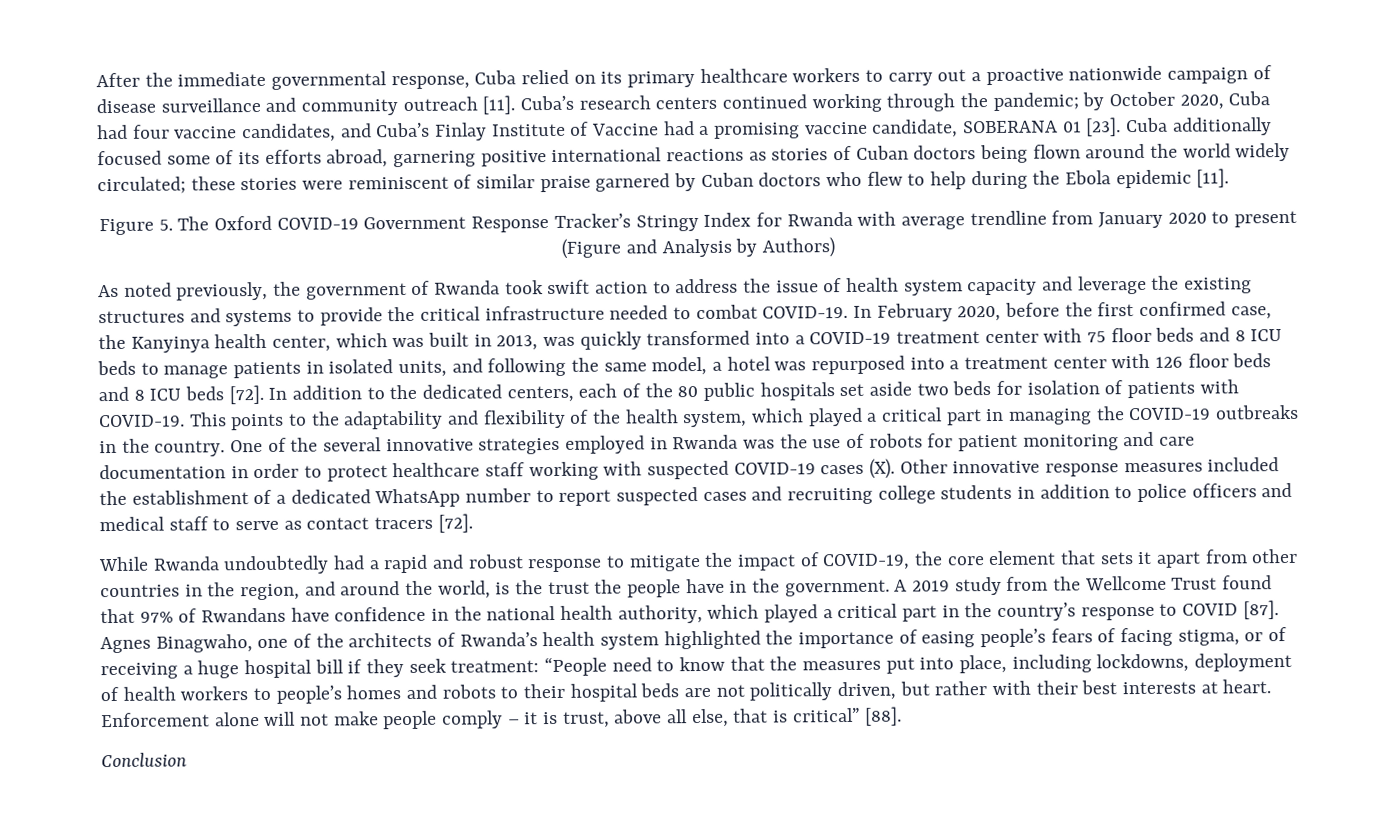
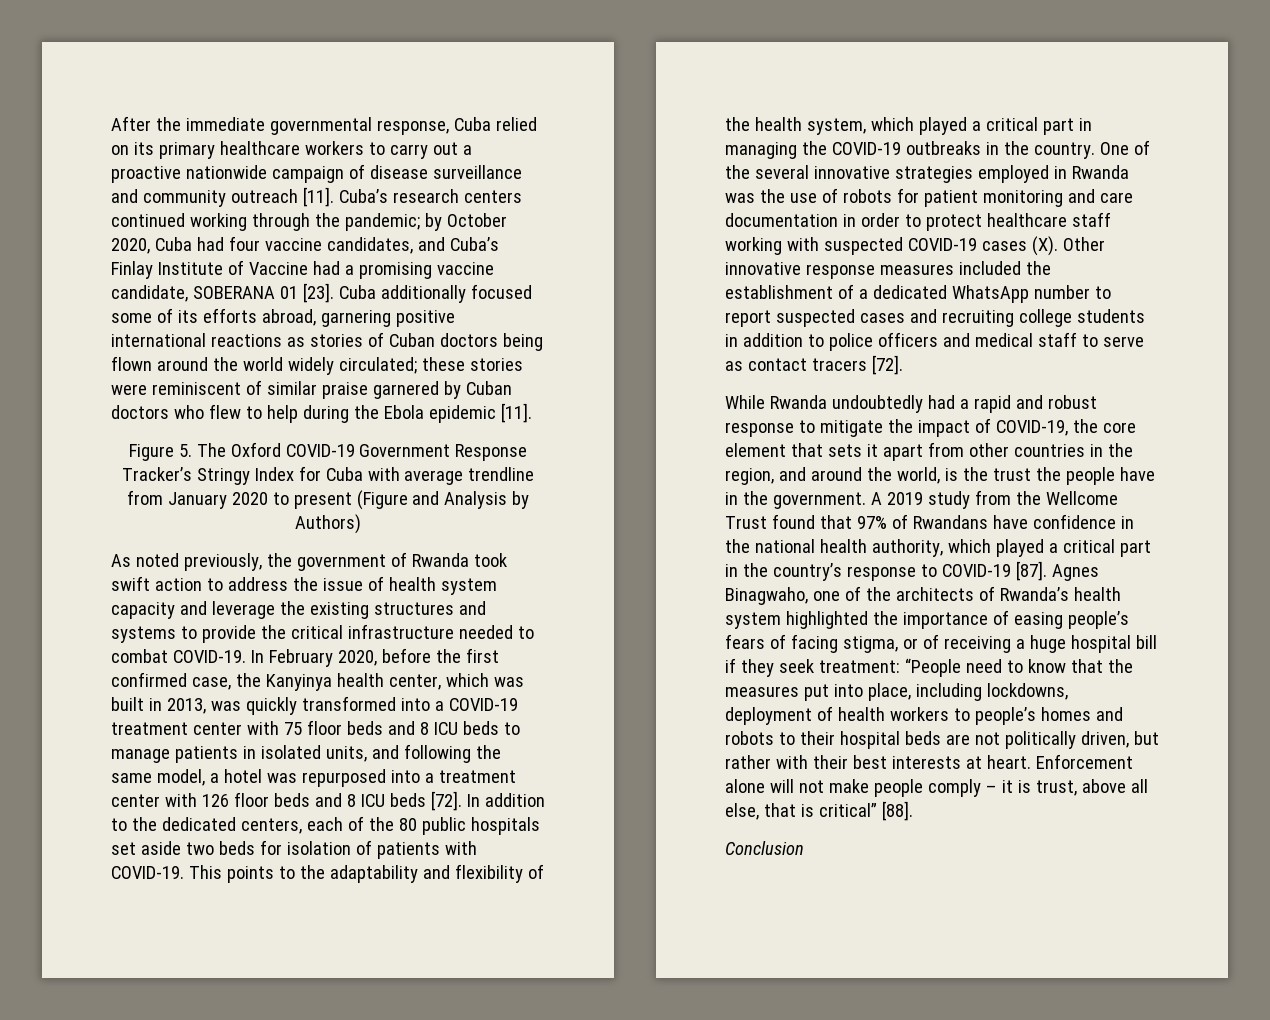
- Figure 5. The Oxford COVID-19 Government Response Tracker’s Stringy Index for Rwanda with average trendline from January 2020 to present (Figure and Analysis by Authors)
+ Figure 5. The Oxford COVID-19 Government Response Tracker’s Stringy Index for Cuba with average trendline from January 2020 to present (Figure and Analysis by Authors)
- A 2019 study from the Wellcome Trust found that 97% of Rwandans have confidence in the national health authority, which played a critical part in the country’s response to COVID [87].
+ A 2019 study from the Wellcome Trust found that 97% of Rwandans have confidence in the national health authority, which played a critical part in the country’s response to COVID-19 [87].

